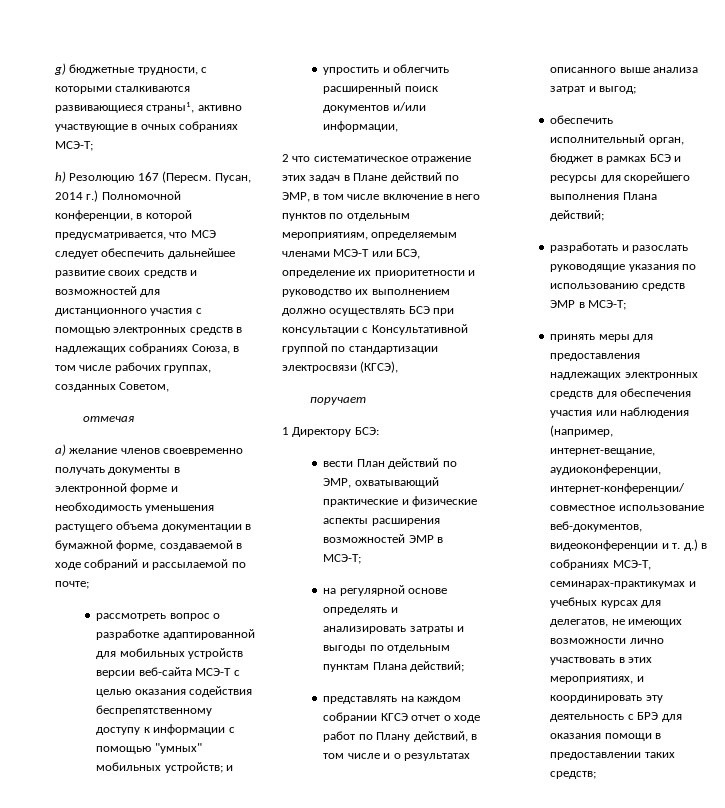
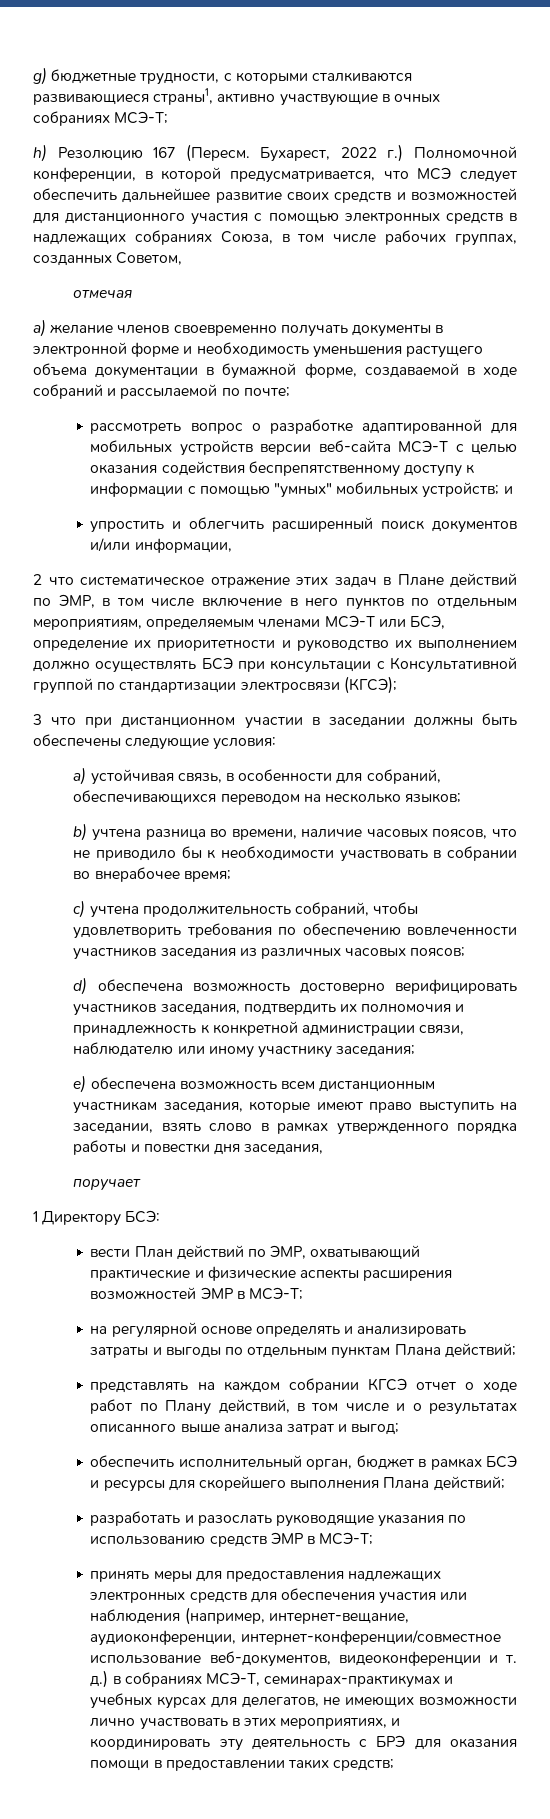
- Пусан, 2014 г.) Полномочной конференции, в которой предусматривается, что МСЭ следует обеспечить дальнейшее развитие своих средств и возможностей для дистанционного участия с помощью электронных средств в надлежащих собраниях Союза, в том числе рабочих группах, созданных Советом,
+ Бухарест, 2022 г.) Полномочной конференции, в которой предусматривается, что МСЭ следует обеспечить дальнейшее развитие своих средств и возможностей для дистанционного участия с помощью электронных средств в надлежащих собраниях Союза, в том числе рабочих группах, созданных Советом,
- 2 что систематическое отражение этих задач в Плане действий по ЭМР, в том числе включение в него пунктов по отдельным мероприятиям, определяемым членами МСЭ-Т или БСЭ, определение их приоритетности и руководство их выполнением должно осуществлять БСЭ при консультации с Консультативной группой по стандартизации электросвязи (КГСЭ),
+ 2 что систематическое отражение этих задач в Плане действий по ЭМР, в том числе включение в него пунктов по отдельным мероприятиям, определяемым членами МСЭ-Т или БСЭ, определение их приоритетности и руководство их выполнением должно осуществлять БСЭ при консультации с Консультативной группой по стандартизации электросвязи (КГСЭ);
+ 3 что при дистанционном участии в заседании должны быть обеспечены следующие условия:
+ a) устойчивая связь, в особенности для собраний, обеспечивающихся переводом на несколько языков;
+ b) учтена разница во времени, наличие часовых поясов, что не приводило бы к необходимости участвовать в собрании во внерабочее время;
+ c) учтена продолжительность собраний, чтобы удовлетворить требования по обеспечению вовлеченности участников заседания из различных часовых поясов;
+ d) обеспечена возможность достоверно верифицировать участников заседания, подтвердить их полномочия и принадлежность к конкретной администрации связи, наблюдателю или иному участнику заседания;
+ e) обеспечена возможность всем дистанционным участникам заседания, которые имеют право выступить на заседании, взять слово в рамках утвержденного порядка работы и повестки дня заседания,

